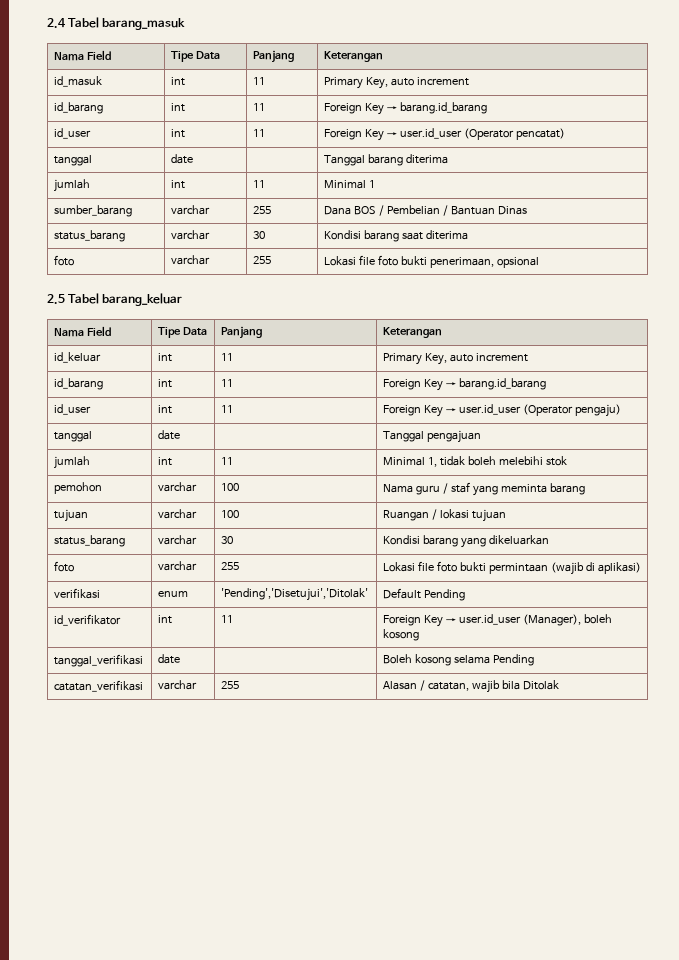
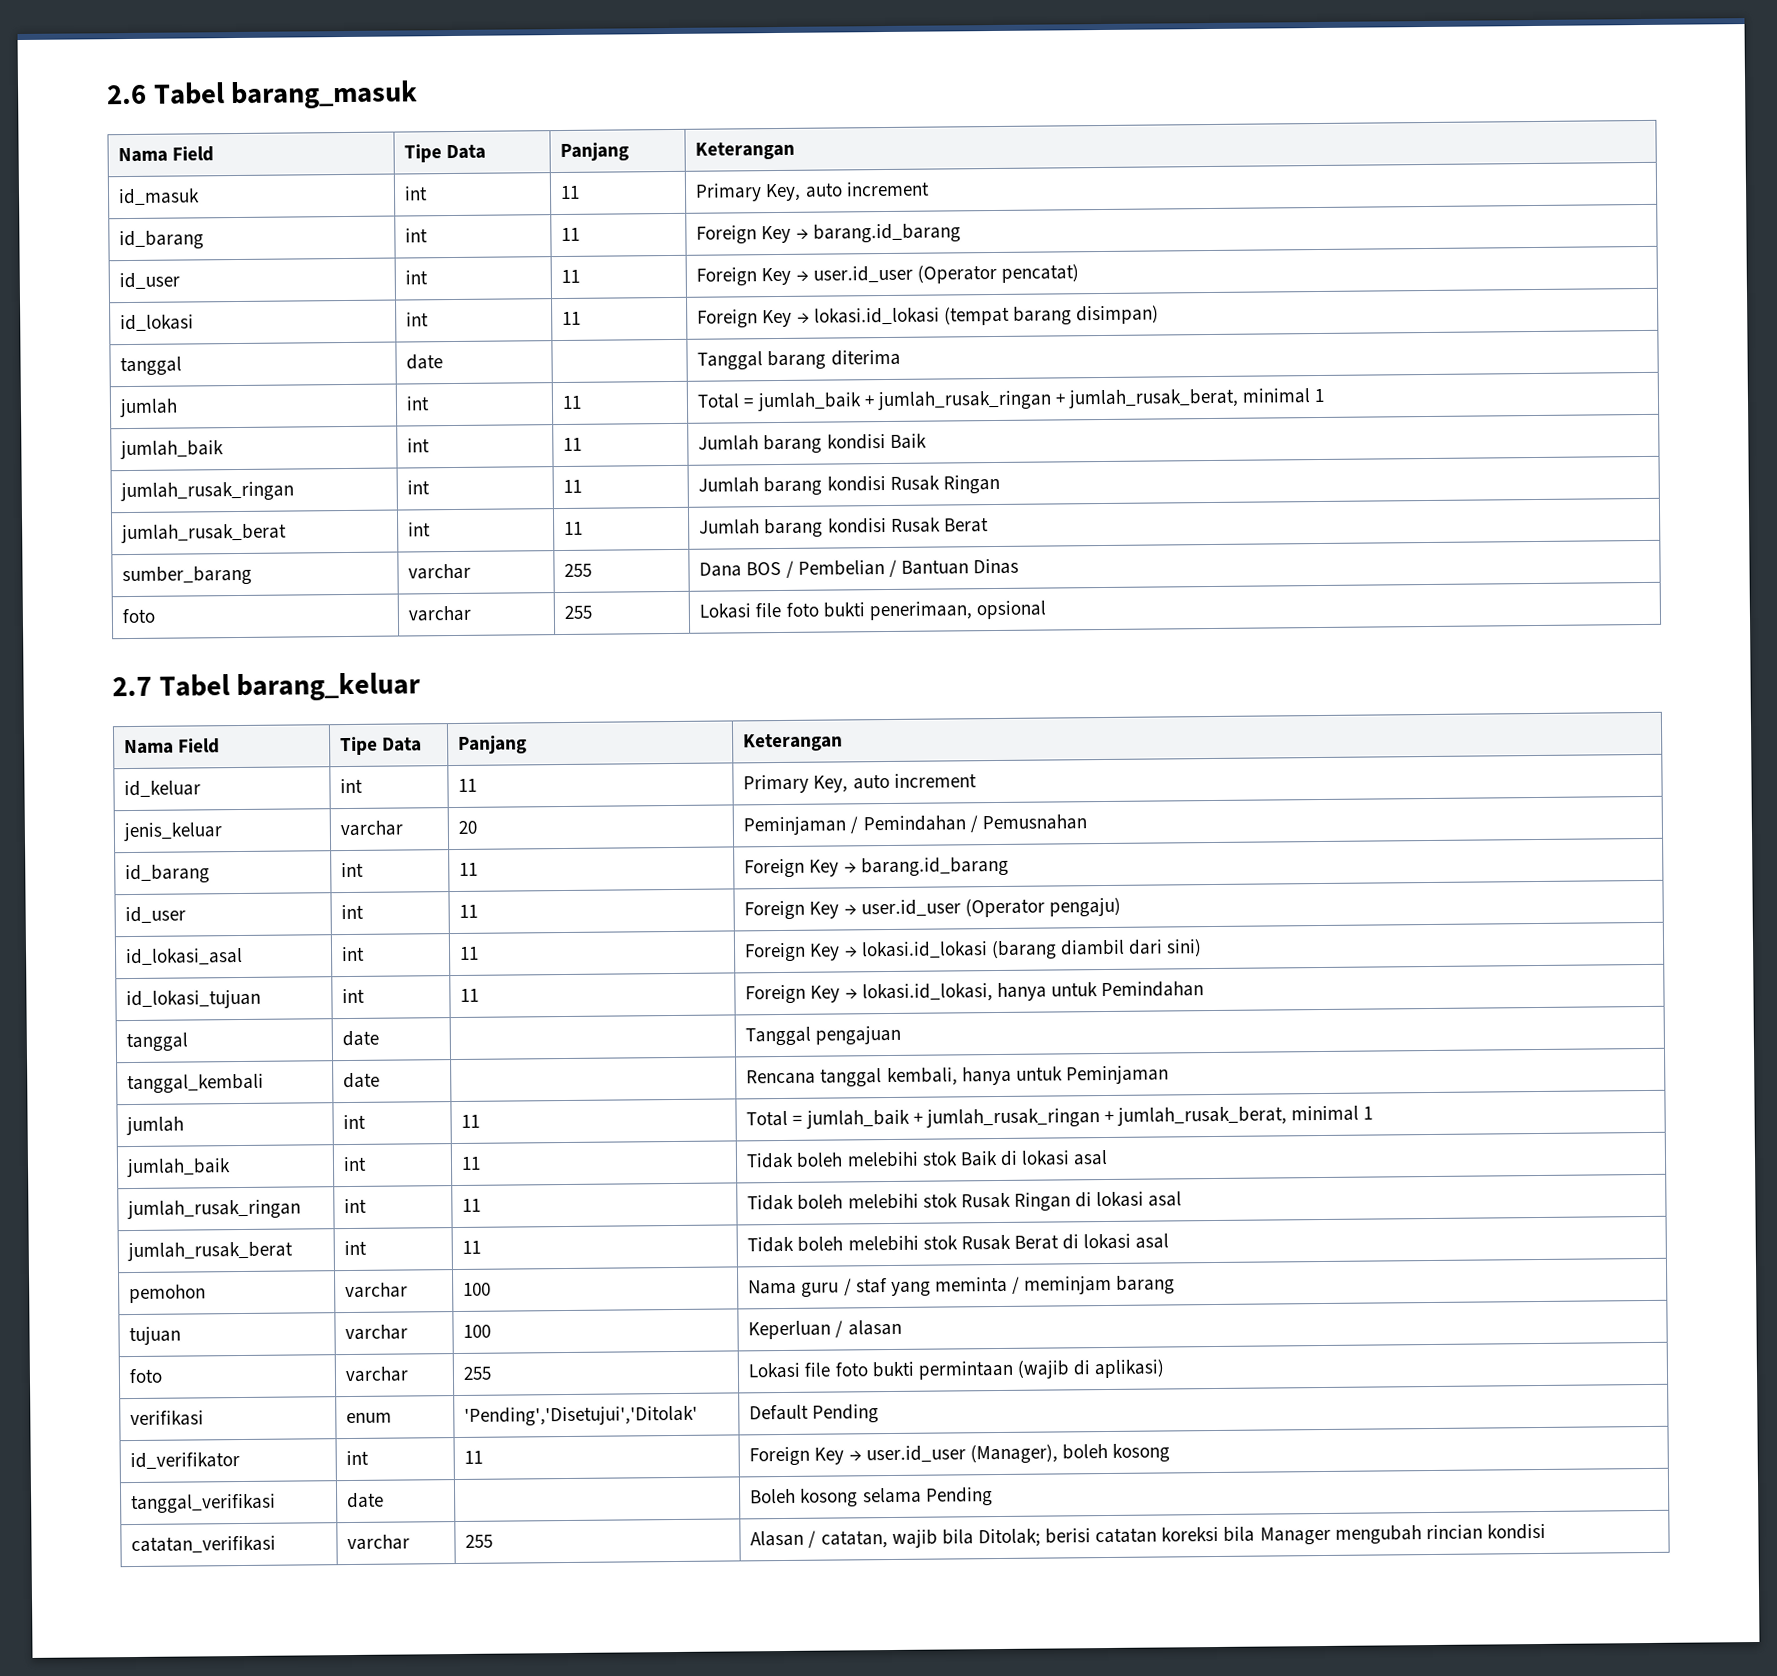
- 2.4 Tabel barang_masuk
+ 2.6 Tabel barang_masuk
+ id_lokasi | int | 11 | Foreign Key → lokasi.id_lokasi (tempat barang disimpan)
  tanggal | date | | Tanggal barang diterima
- jumlah | int | 11 | Minimal 1
+ jumlah | int | 11 | Total = jumlah_baik + jumlah_rusak_ringan + jumlah_rusak_berat, minimal 1
+ jumlah_baik | int | 11 | Jumlah barang kondisi Baik
+ jumlah_rusak_ringan | int | 11 | Jumlah barang kondisi Rusak Ringan
+ jumlah_rusak_berat | int | 11 | Jumlah barang kondisi Rusak Berat
- status_barang | varchar | 30 | Kondisi barang saat diterima
- 2.5 Tabel barang_keluar
+ 2.7 Tabel barang_keluar
+ jenis_keluar | varchar | 20 | Peminjaman / Pemindahan / Pemusnahan
+ id_lokasi_asal | int | 11 | Foreign Key → lokasi.id_lokasi (barang diambil dari sini)
+ id_lokasi_tujuan | int | 11 | Foreign Key → lokasi.id_lokasi, hanya untuk Pemindahan
  tanggal | date | | Tanggal pengajuan
- jumlah | int | 11 | Minimal 1, tidak boleh melebihi stok
+ tanggal_kembali | date | | Rencana tanggal kembali, hanya untuk Peminjaman
+ jumlah | int | 11 | Total = jumlah_baik + jumlah_rusak_ringan + jumlah_rusak_berat, minimal 1
+ jumlah_baik | int | 11 | Tidak boleh melebihi stok Baik di lokasi asal
+ jumlah_rusak_ringan | int | 11 | Tidak boleh melebihi stok Rusak Ringan di lokasi asal
+ jumlah_rusak_berat | int | 11 | Tidak boleh melebihi stok Rusak Berat di lokasi asal
- pemohon | varchar | 100 | Nama guru / staf yang meminta barang
+ pemohon | varchar | 100 | Nama guru / staf yang meminta / meminjam barang
- tujuan | varchar | 100 | Ruangan / lokasi tujuan
- status_barang | varchar | 30 | Kondisi barang yang dikeluarkan
+ tujuan | varchar | 100 | Keperluan / alasan
- catatan_verifikasi | varchar | 255 | Alasan / catatan, wajib bila Ditolak
+ catatan_verifikasi | varchar | 255 | Alasan / catatan, wajib bila Ditolak; berisi catatan koreksi bila Manager mengubah rincian kondisi

